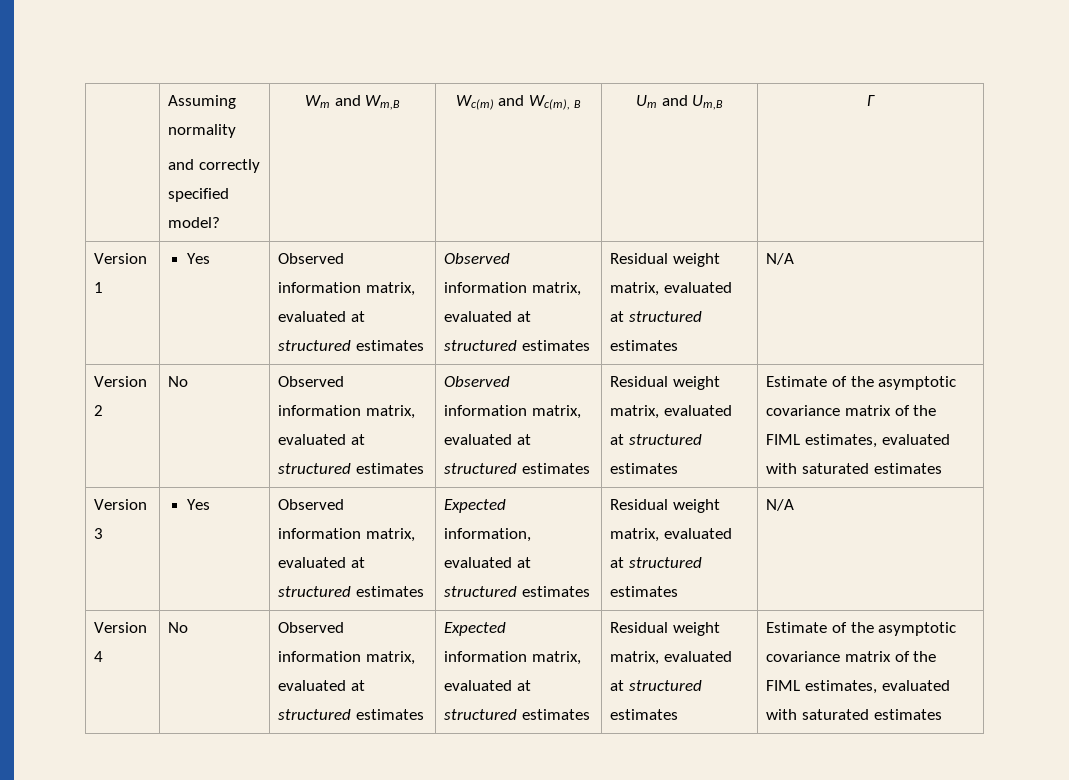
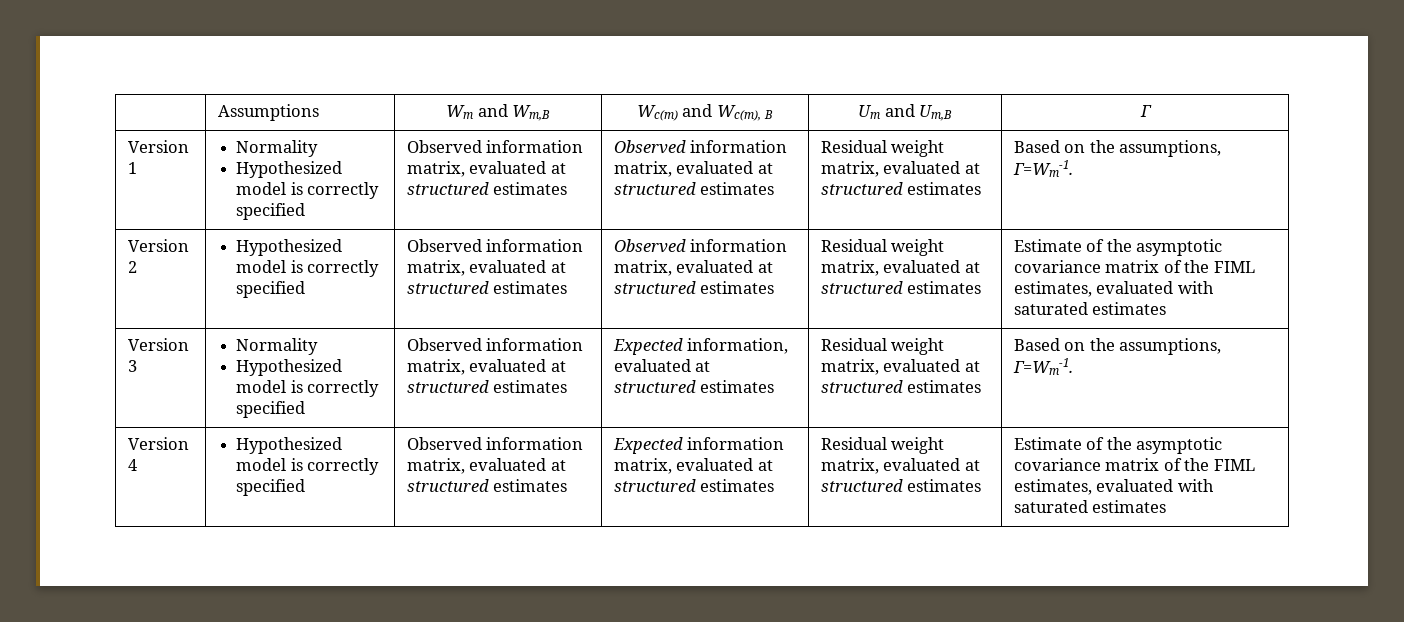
- | Assuming normality
- and correctly specified model? | Wm and Wm,B | Wc(m) and Wc(m), B | Um and Um,B | Γ
+ | Assumptions | Wm and Wm,B | Wc(m) and Wc(m), B | Um and Um,B | Γ
- Version 1 | Yes | Observed information matrix, evaluated at structured estimates | Observed information matrix, evaluated at structured estimates | Residual weight matrix, evaluated at structured estimates | N/A
- Version 2 | No | Observed information matrix, evaluated at structured estimates | Observed information matrix, evaluated at structured estimates | Residual weight matrix, evaluated at structured estimates | Estimate of the asymptotic covariance matrix of the FIML estimates, evaluated with saturated estimates
+ Version 1 | Normality
+ Hypothesized model is correctly specified | Observed information matrix, evaluated at structured estimates | Observed information matrix, evaluated at structured estimates | Residual weight matrix, evaluated at structured estimates | Based on the assumptions, Γ=Wm-1.
+ Version 2 | Hypothesized model is correctly specified | Observed information matrix, evaluated at structured estimates | Observed information matrix, evaluated at structured estimates | Residual weight matrix, evaluated at structured estimates | Estimate of the asymptotic covariance matrix of the FIML estimates, evaluated with saturated estimates
- Version 3 | Yes | Observed information matrix, evaluated at structured estimates | Expected information, evaluated at structured estimates | Residual weight matrix, evaluated at structured estimates | N/A
- Version 4 | No | Observed information matrix, evaluated at structured estimates | Expected information matrix, evaluated at structured estimates | Residual weight matrix, evaluated at structured estimates | Estimate of the asymptotic covariance matrix of the FIML estimates, evaluated with saturated estimates
+ Version 3 | Normality
+ Hypothesized model is correctly specified | Observed information matrix, evaluated at structured estimates | Expected information, evaluated at structured estimates | Residual weight matrix, evaluated at structured estimates | Based on the assumptions, Γ=Wm-1.
+ Version 4 | Hypothesized model is correctly specified | Observed information matrix, evaluated at structured estimates | Expected information matrix, evaluated at structured estimates | Residual weight matrix, evaluated at structured estimates | Estimate of the asymptotic covariance matrix of the FIML estimates, evaluated with saturated estimates

